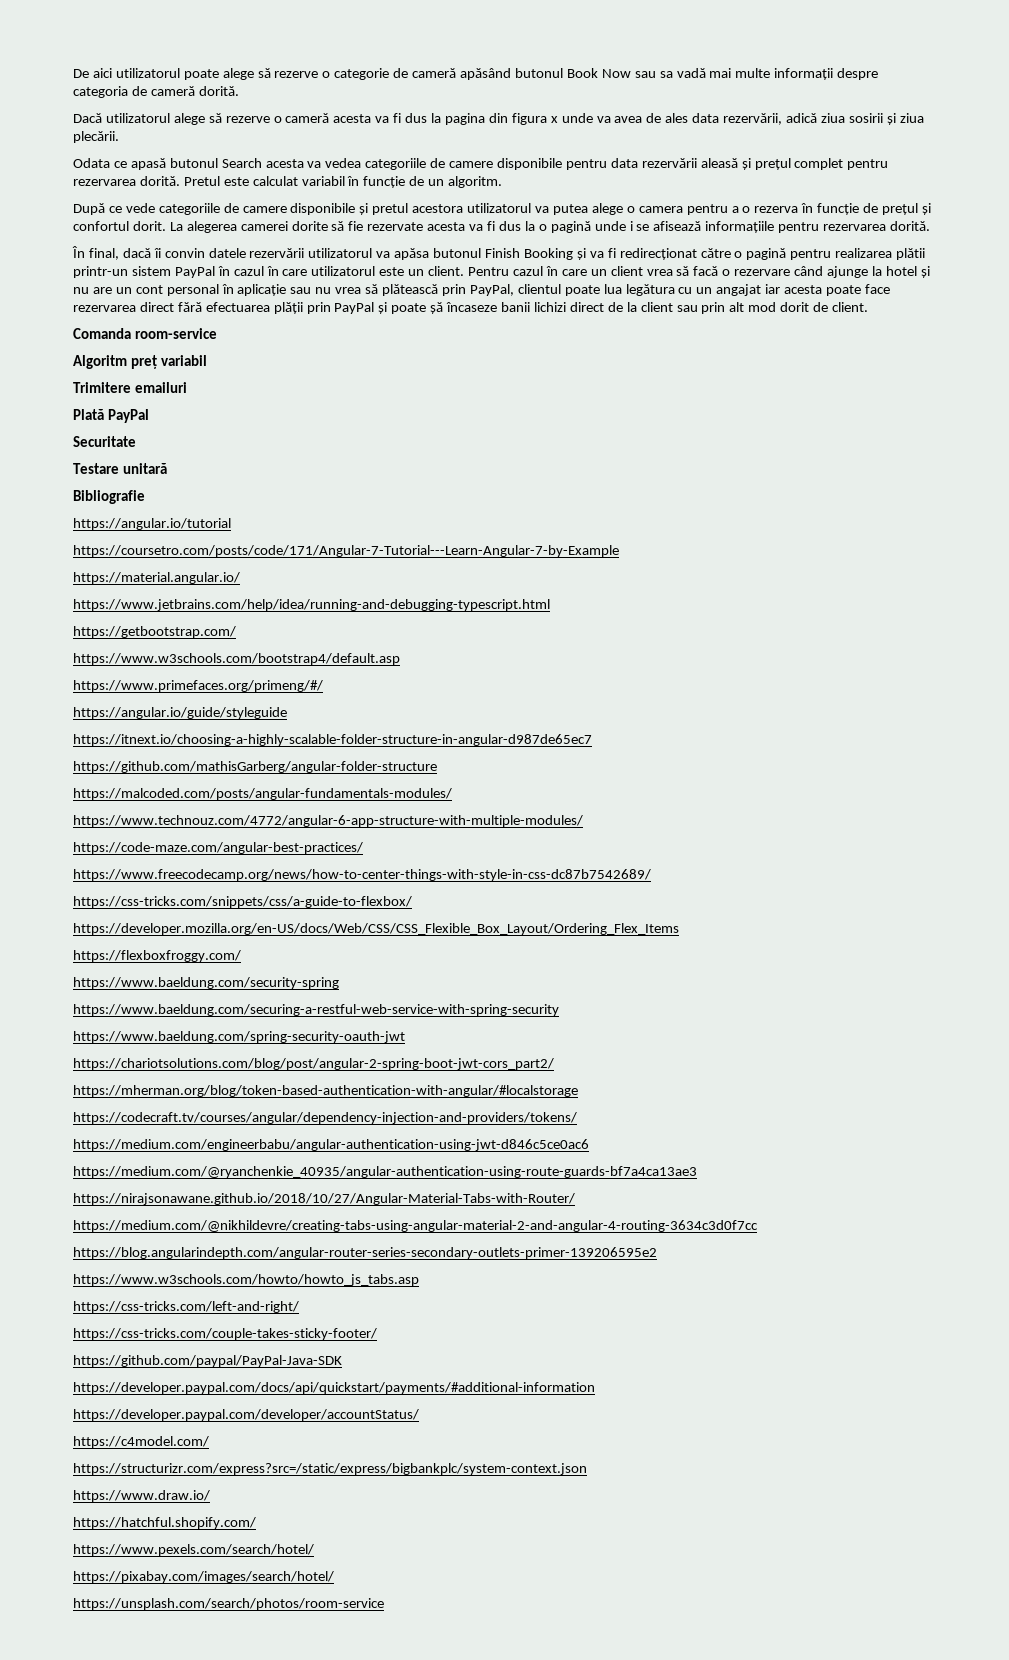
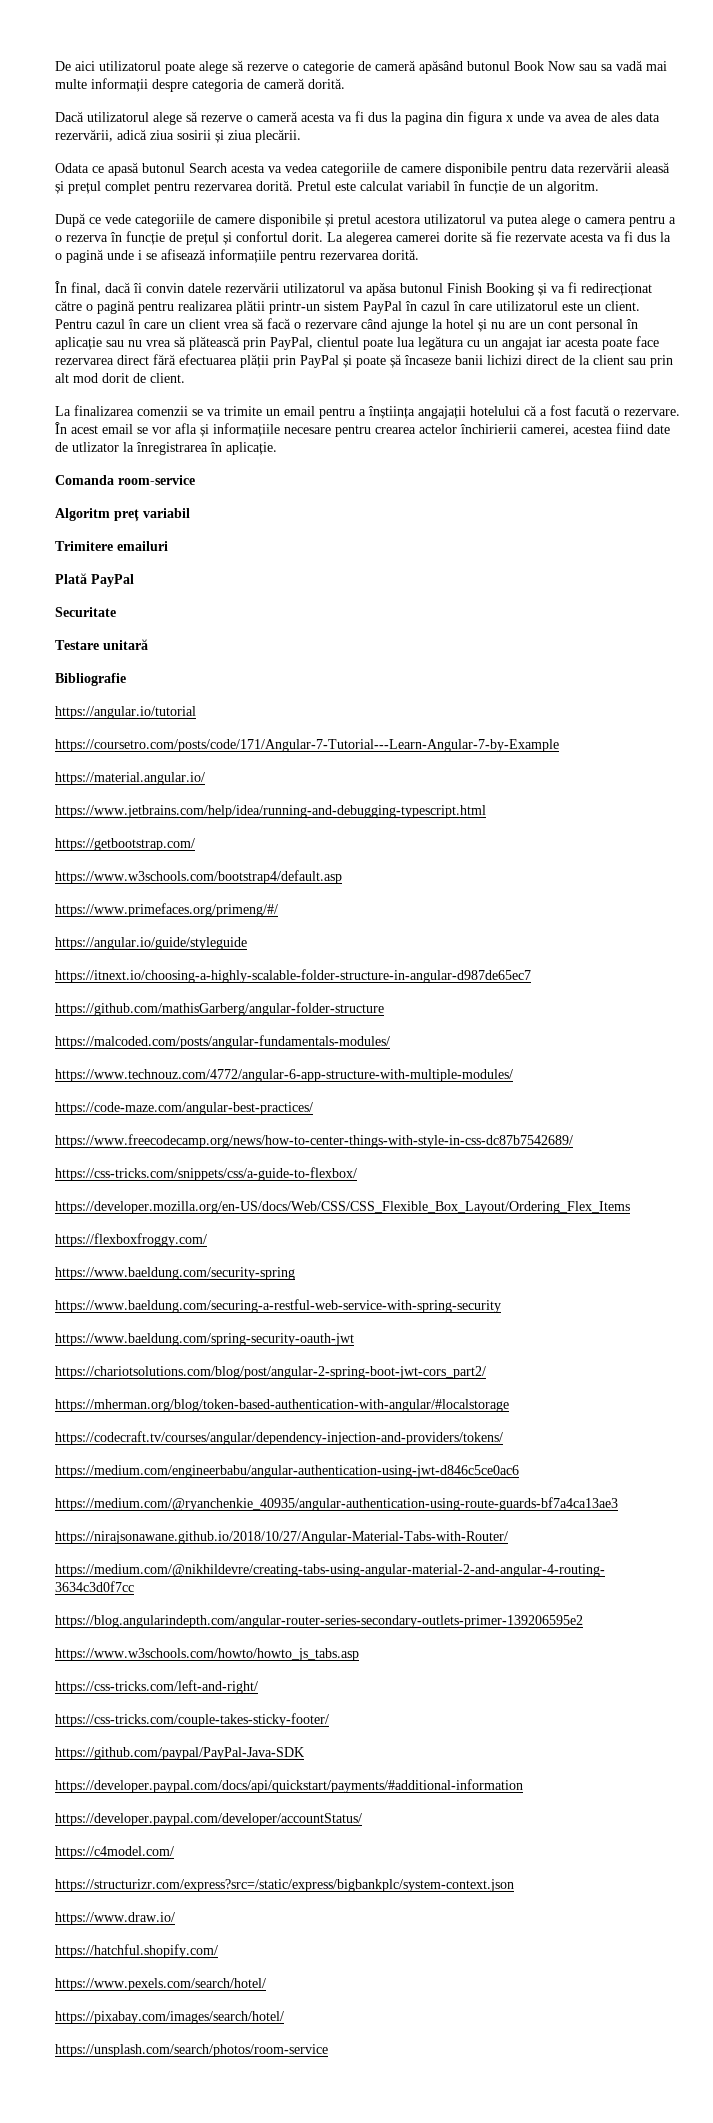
+ La finalizarea comenzii se va trimite un email pentru a înștiința angajații hotelului că a fost facută o rezervare. În acest email se vor afla și informațiile necesare pentru crearea actelor închirierii camerei, acestea fiind date de utlizator la înregistrarea în aplicație.

